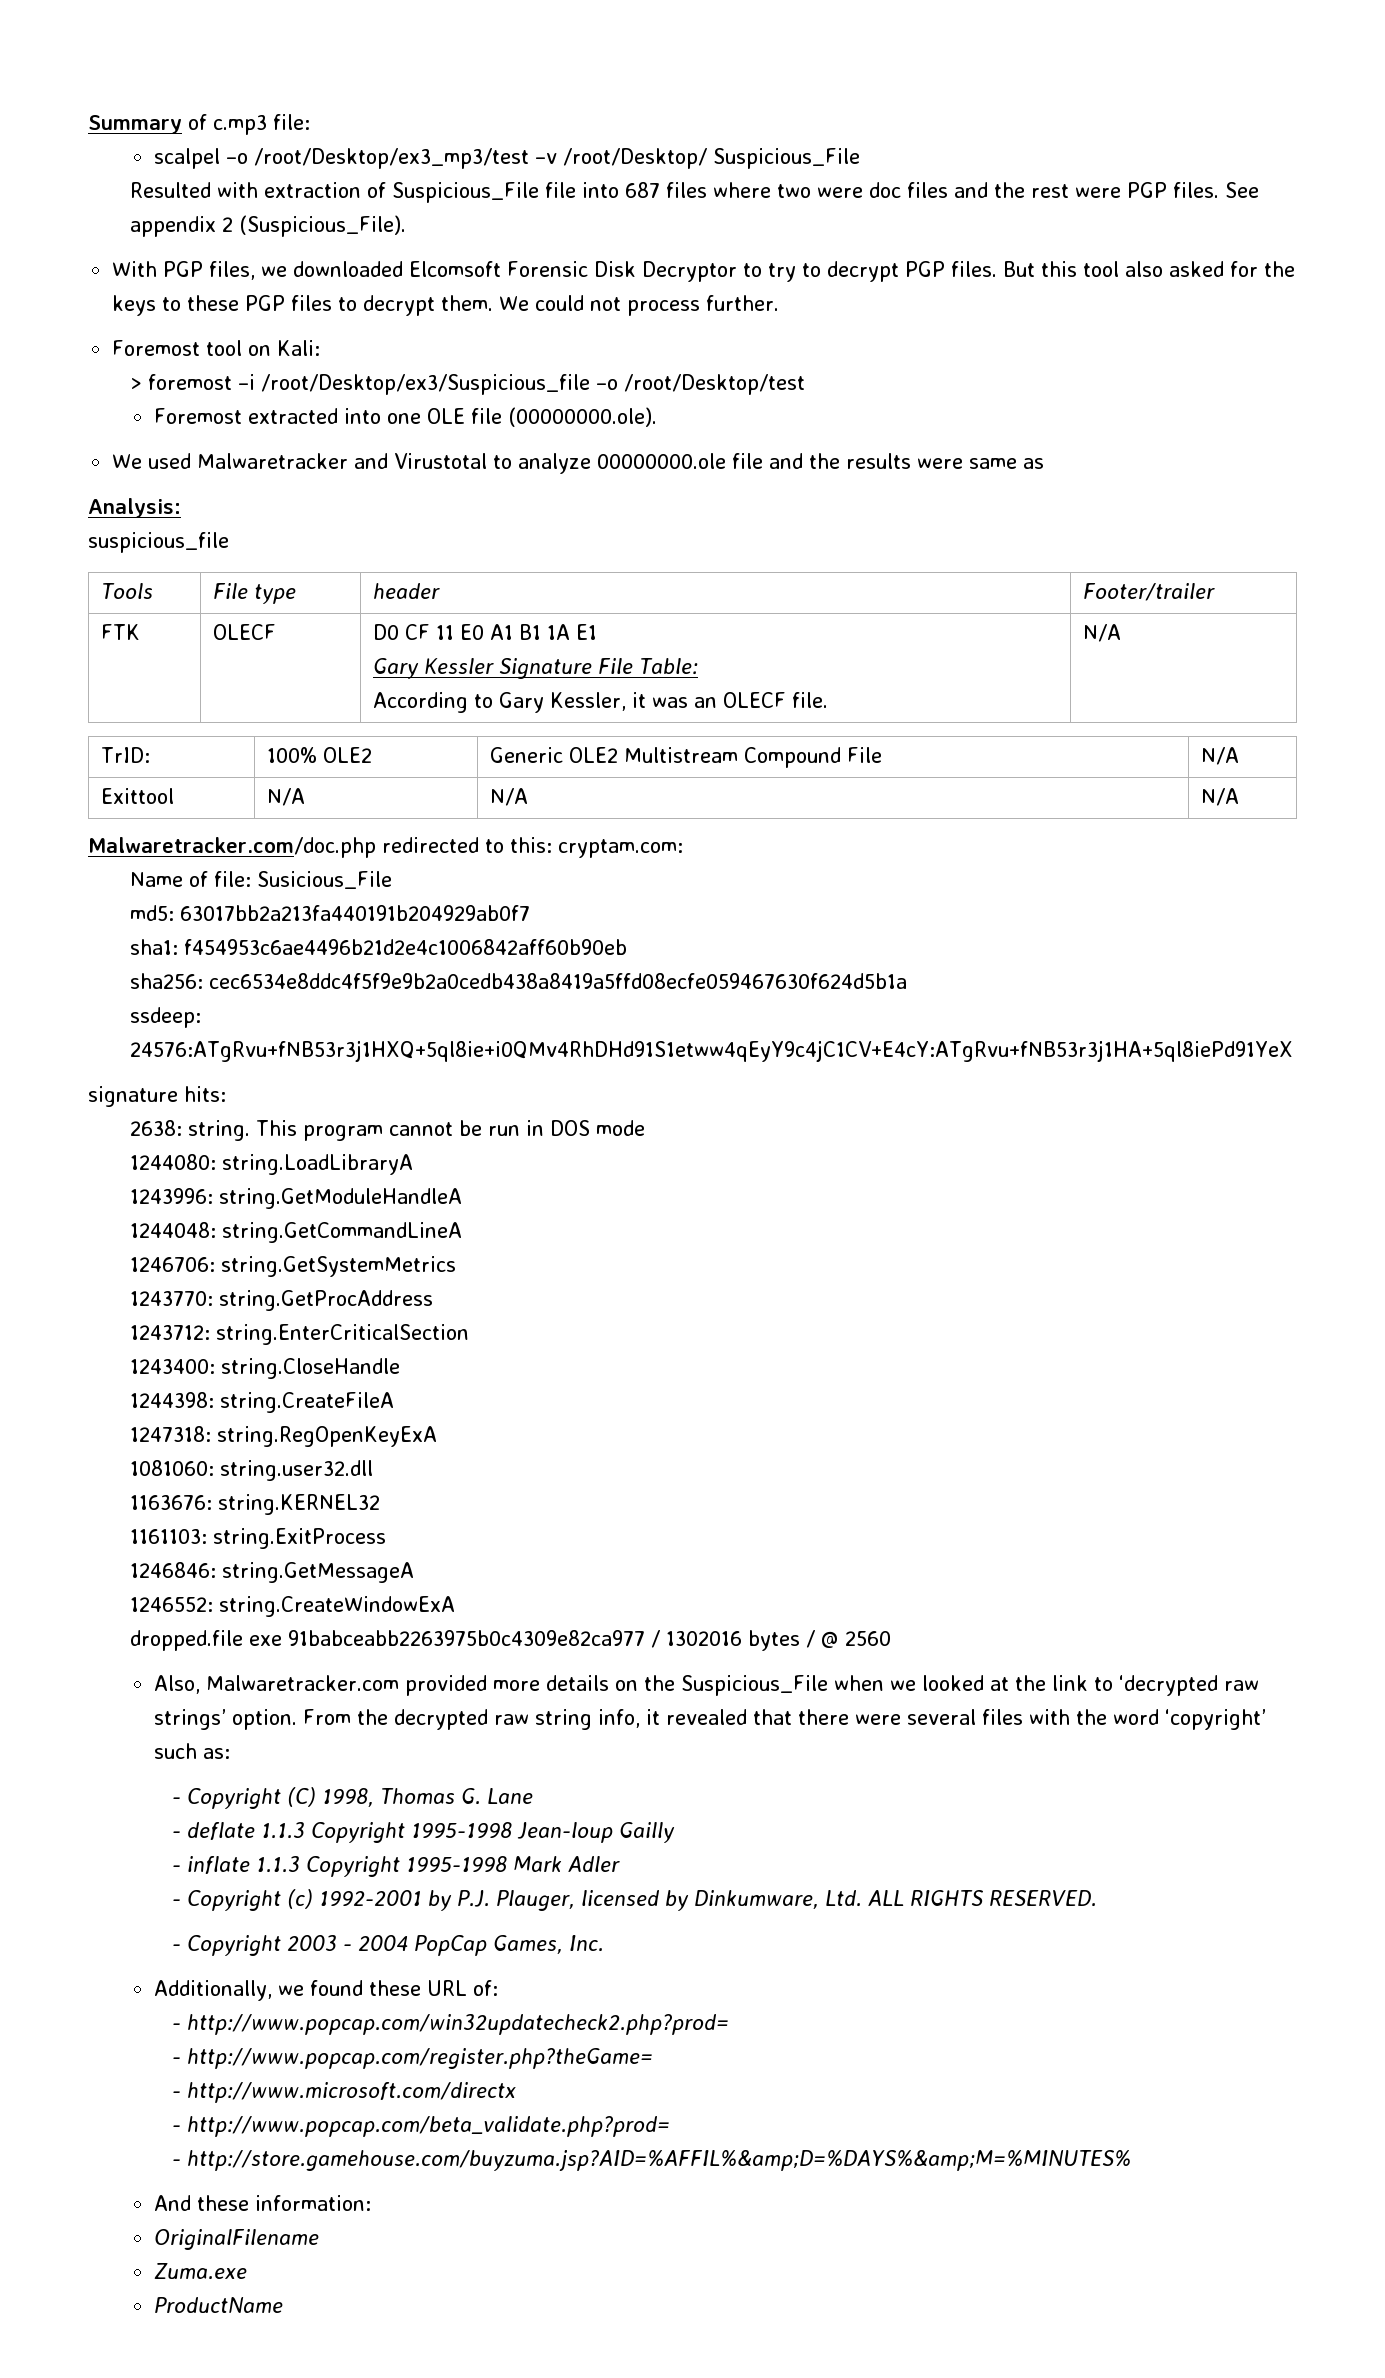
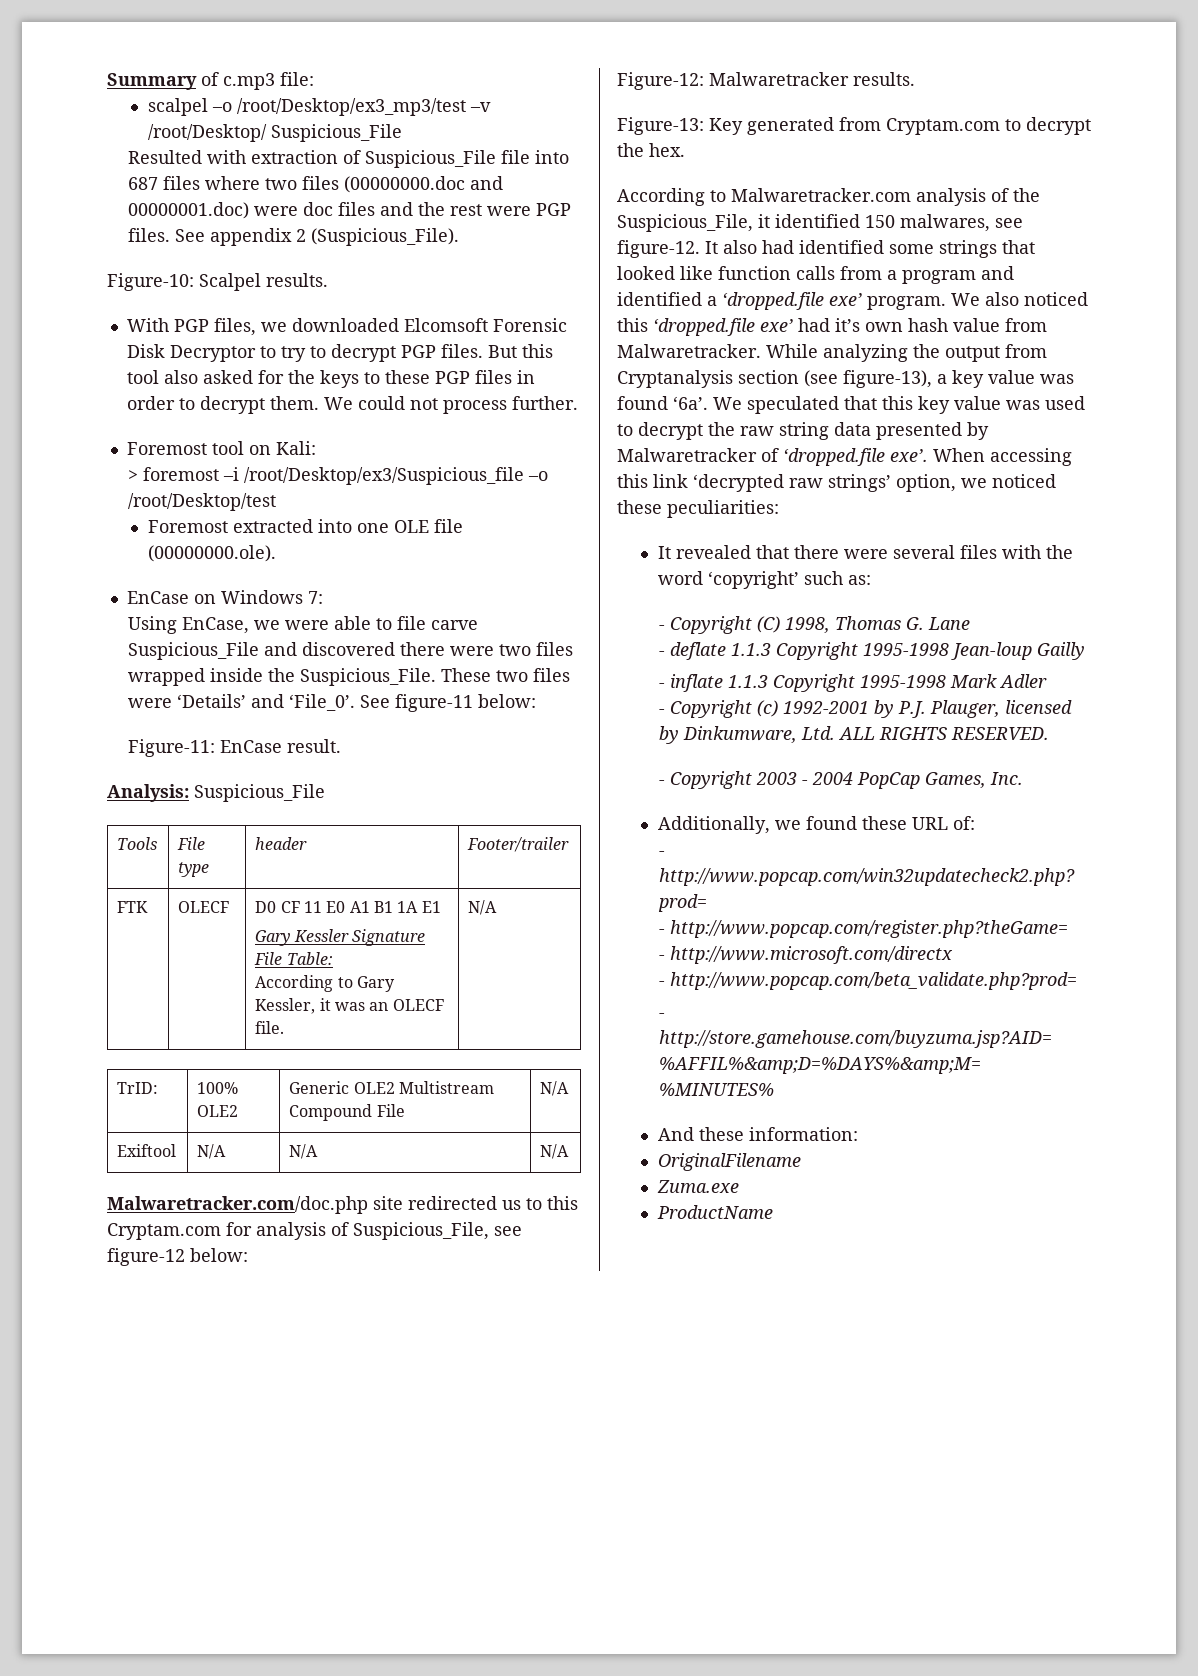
- Resulted with extraction of Suspicious_File file into 687 files where two were doc files and the rest were PGP files.
+ Resulted with extraction of Suspicious_File file into 687 files where two files (00000000.doc and 00000001.doc) were doc files and the rest were PGP files.
+ Figure-10: Scalpel results.
- But this tool also asked for the keys to these PGP files to decrypt them.
+ But this tool also asked for the keys to these PGP files in order to decrypt them.
- We used Malwaretracker and Virustotal to analyze 00000000.ole file and the results were same as
+ EnCase on Windows 7:
+ Using EnCase, we were able to file carve Suspicious_File and discovered there were two files wrapped inside the Suspicious_File. These two files were ‘Details’ and ‘File_0’. See figure-11 below:
+ Figure-11: EnCase result.
- Analysis:
- suspicious_file
+ Analysis: Suspicious_File
- Exittool | N/A | N/A | N/A
+ Exiftool | N/A | N/A | N/A
- Malwaretracker.com/doc.php redirected to this: cryptam.com:
- Name of file: Susicious_File
- md5: 63017bb2a213fa440191b204929ab0f7
- sha1: f454953c6ae4496b21d2e4c1006842aff60b90eb
- sha256: cec6534e8ddc4f5f9e9b2a0cedb438a8419a5ffd08ecfe059467630f624d5b1a
- ssdeep: 24576:ATgRvu+fNB53r3j1HXQ+5ql8ie+i0QMv4RhDHd91S1etww4qEyY9c4jC1CV+E4cY:ATgRvu+fNB53r3j1HA+5ql8iePd91YeX
- signature hits:
- 2638: string. This program cannot be run in DOS mode
- 1244080: string.LoadLibraryA
- 1243996: string.GetModuleHandleA
- 1244048: string.GetCommandLineA
- 1246706: string.GetSystemMetrics
- 1243770: string.GetProcAddress
- 1243712: string.EnterCriticalSection
- 1243400: string.CloseHandle
- 1244398: string.CreateFileA
- 1247318: string.RegOpenKeyExA
- 1081060: string.user32.dll
- 1163676: string.KERNEL32
- 1161103: string.ExitProcess
- 1246846: string.GetMessageA
- 1246552: string.CreateWindowExA
- dropped.file exe 91babceabb2263975b0c4309e82ca977 / 1302016 bytes / @ 2560
- Also, Malwaretracker.com provided more details on the Suspicious_File when we looked at the link to ‘decrypted raw strings’ option. From the decrypted raw string info, it revealed that there were several files with the word ‘copyright’ such as:
+ Malwaretracker.com/doc.php site redirected us to this Cryptam.com for analysis of Suspicious_File, see figure-12 below:
+ Figure-12: Malwaretracker results.
+ Figure-13: Key generated from Cryptam.com to decrypt the hex.
+ According to Malwaretracker.com analysis of the Suspicious_File, it identified 150 malwares, see figure-12. It also had identified some strings that looked like function calls from a program and identified a ‘dropped.file exe’ program. We also noticed this ‘dropped.file exe’ had it’s own hash value from Malwaretracker. While analyzing the output from Cryptanalysis section (see figure-13), a key value was found ‘6a’. We speculated that this key value was used to decrypt the raw string data presented by Malwaretracker of ‘dropped.file exe’. When accessing this link ‘decrypted raw strings’ option, we noticed these peculiarities:
+ It revealed that there were several files with the word ‘copyright’ such as:

